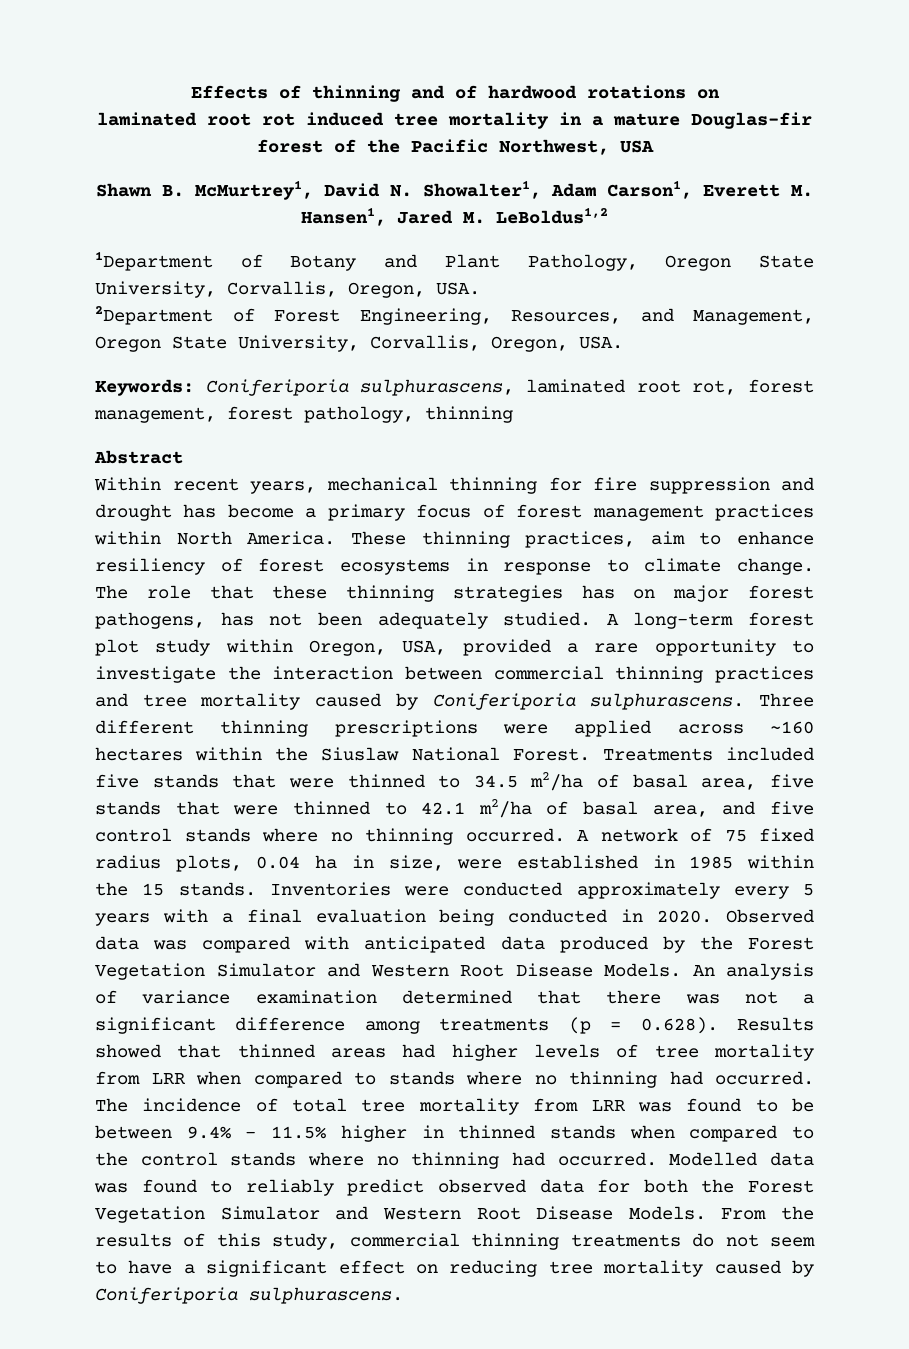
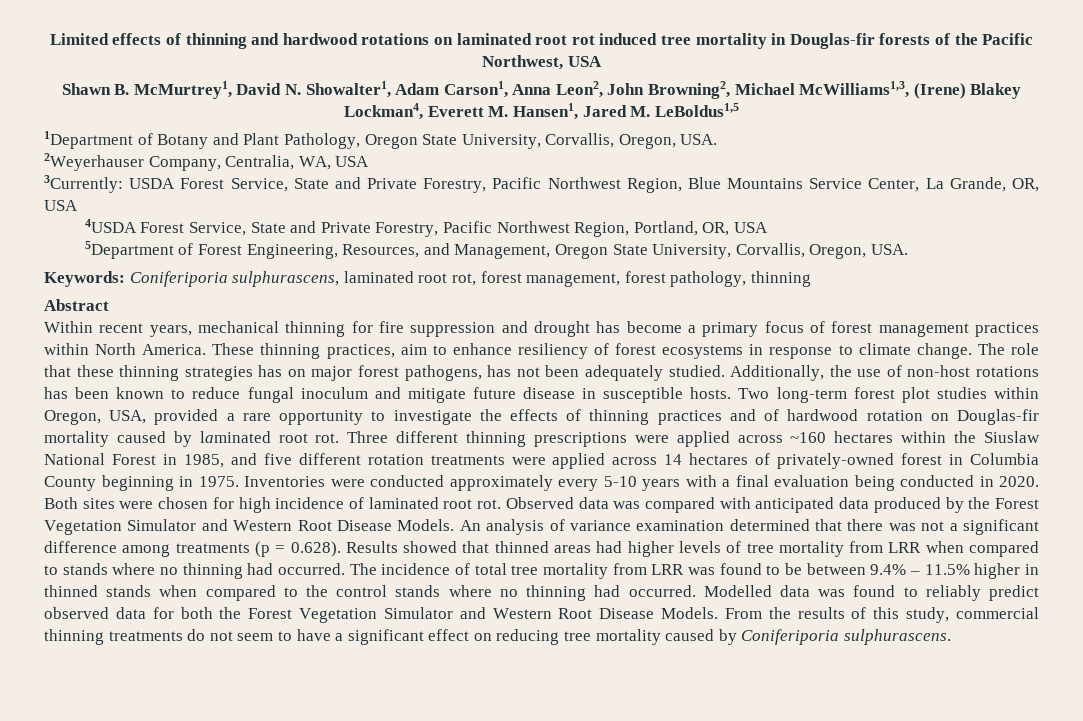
- Effects of thinning and of hardwood rotations on
- laminated root rot induced tree mortality in a mature Douglas-fir forest of the Pacific Northwest, USA
+ Limited effects of thinning and hardwood rotations on laminated root rot induced tree mortality in Douglas-fir forests of the Pacific Northwest, USA
- Shawn B. McMurtrey1, David N. Showalter1, Adam Carson1, Everett M. Hansen1, Jared M. LeBoldus1,2
+ Shawn B. McMurtrey1, David N. Showalter1, Adam Carson1, Anna Leon2, John Browning2, Michael McWilliams1,3, (Irene) Blakey Lockman4, Everett M. Hansen1, Jared M. LeBoldus1,5
- 2Department of Forest Engineering, Resources, and Management, Oregon State University, Corvallis, Oregon, USA.
+ 2Weyerhauser Company, Centralia, WA, USA
+ 3Currently: USDA Forest Service, State and Private Forestry, Pacific Northwest Region, Blue Mountains Service Center, La Grande, OR, USA
+ 4USDA Forest Service, State and Private Forestry, Pacific Northwest Region, Portland, OR, USA
+ 5Department of Forest Engineering, Resources, and Management, Oregon State University, Corvallis, Oregon, USA.
- A long-term forest plot study within Oregon, USA, provided a rare opportunity to investigate the interaction between commercial thinning practices and tree mortality caused by Coniferiporia sulphurascens.
+ Additionally, the use of non-host rotations has been known to reduce fungal inoculum and mitigate future disease in susceptible hosts. Two long-term forest plot studies within Oregon, USA, provided a rare opportunity to investigate the effects of thinning practices and of hardwood rotation on Douglas-fir mortality caused by laminated root rot.
- Three different thinning prescriptions were applied across ~160 hectares within the Siuslaw National Forest. Treatments included five stands that were thinned to 34.5 m2/ha of basal area, five stands that were thinned to 42.1 m2/ha of basal area, and five control stands where no thinning occurred. A network of 75 fixed radius plots, 0.04 ha in size, were established in 1985 within the 15 stands.
+ Three different thinning prescriptions were applied across ~160 hectares within the Siuslaw National Forest in 1985, and five different rotation treatments were applied across 14 hectares of privately-owned forest in Columbia County beginning in 1975.
- Inventories were conducted approximately every 5 years with a final evaluation being conducted in 2020.
+ Inventories were conducted approximately every 5-10 years with a final evaluation being conducted in 2020.
+ Both sites were chosen for high incidence of laminated root rot.

